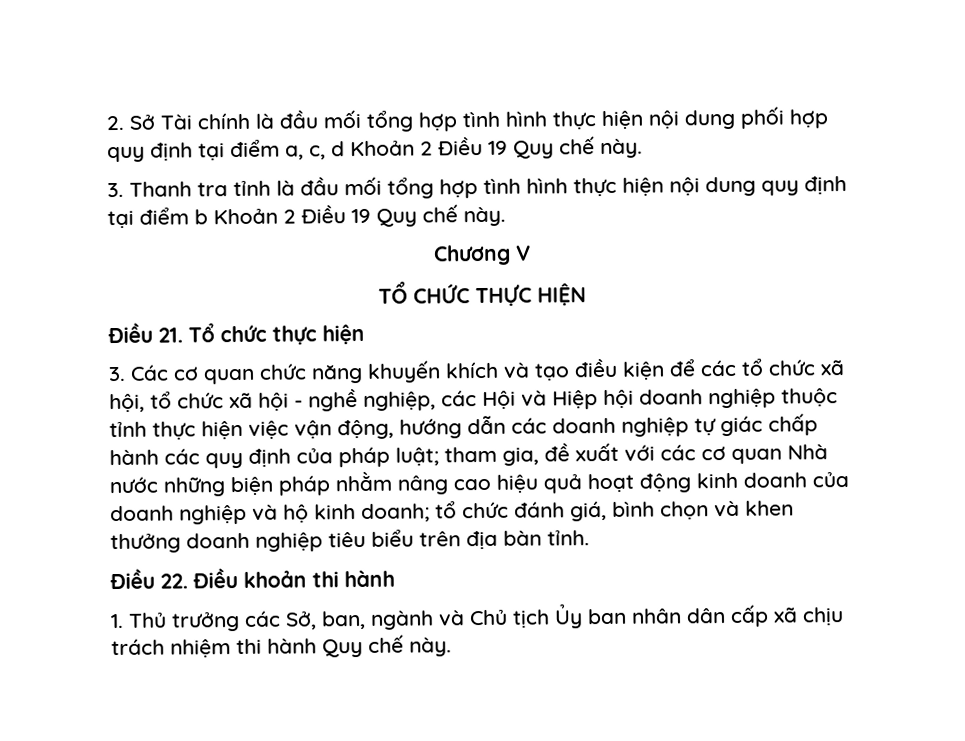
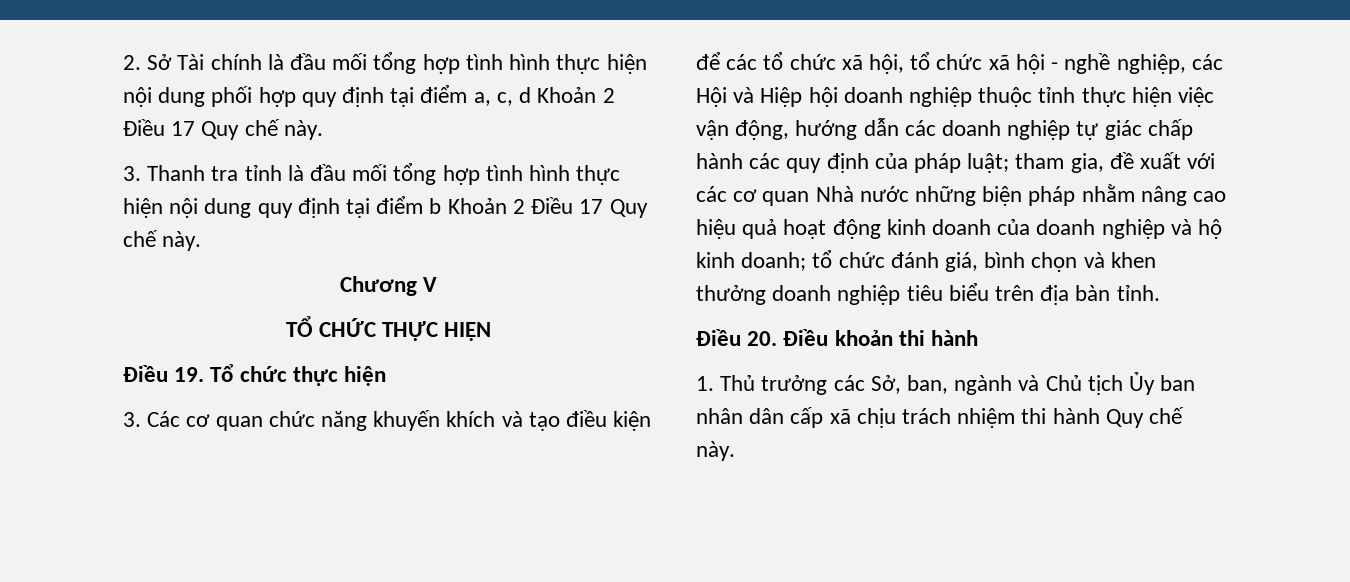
- 2. Sở Tài chính là đầu mối tổng hợp tình hình thực hiện nội dung phối hợp quy định tại điểm a, c, d Khoản 2 Điều 19 Quy chế này.
+ 2. Sở Tài chính là đầu mối tổng hợp tình hình thực hiện nội dung phối hợp quy định tại điểm a, c, d Khoản 2 Điều 17 Quy chế này.
- 3. Thanh tra tỉnh là đầu mối tổng hợp tình hình thực hiện nội dung quy định tại điểm b Khoản 2 Điều 19 Quy chế này.
+ 3. Thanh tra tỉnh là đầu mối tổng hợp tình hình thực hiện nội dung quy định tại điểm b Khoản 2 Điều 17 Quy chế này.
- Điều 21. Tổ chức thực hiện
+ Điều 19. Tổ chức thực hiện
- Điều 22. Điều khoản thi hành
+ Điều 20. Điều khoản thi hành

